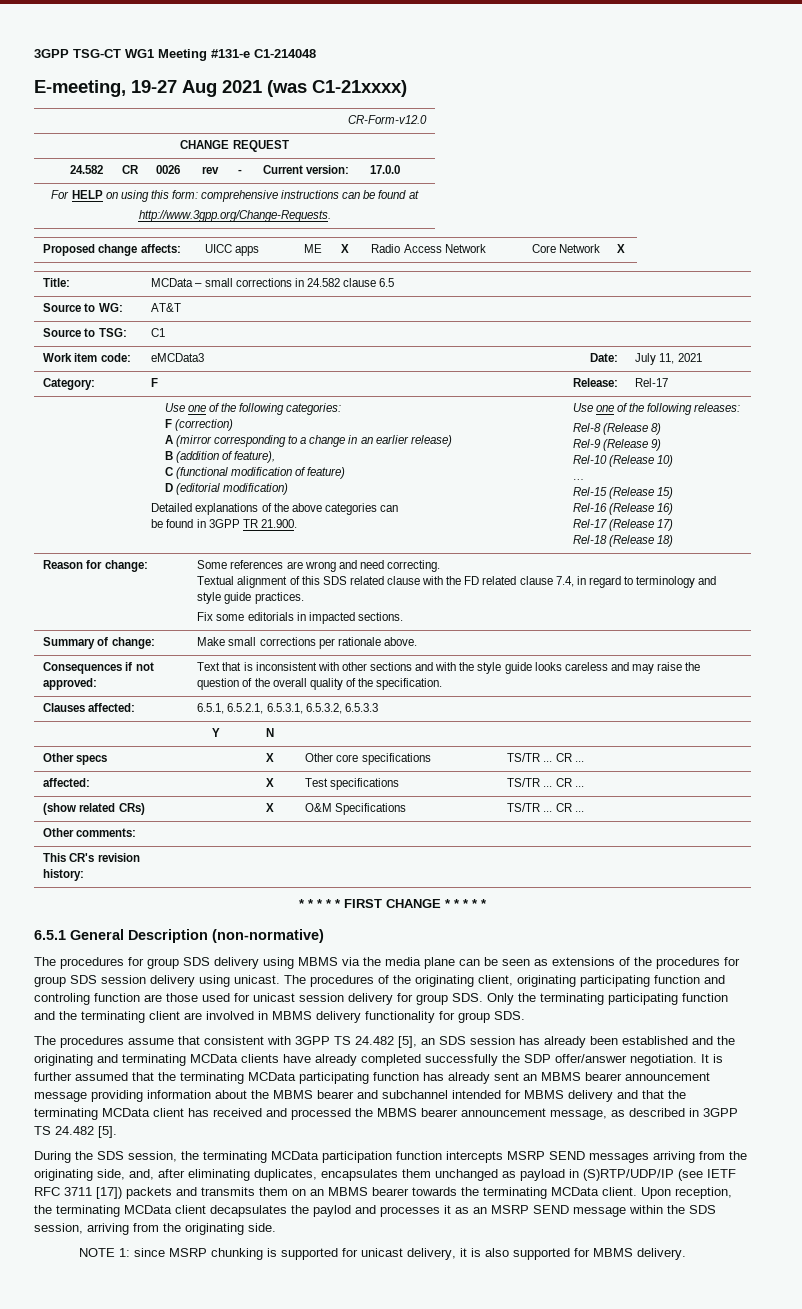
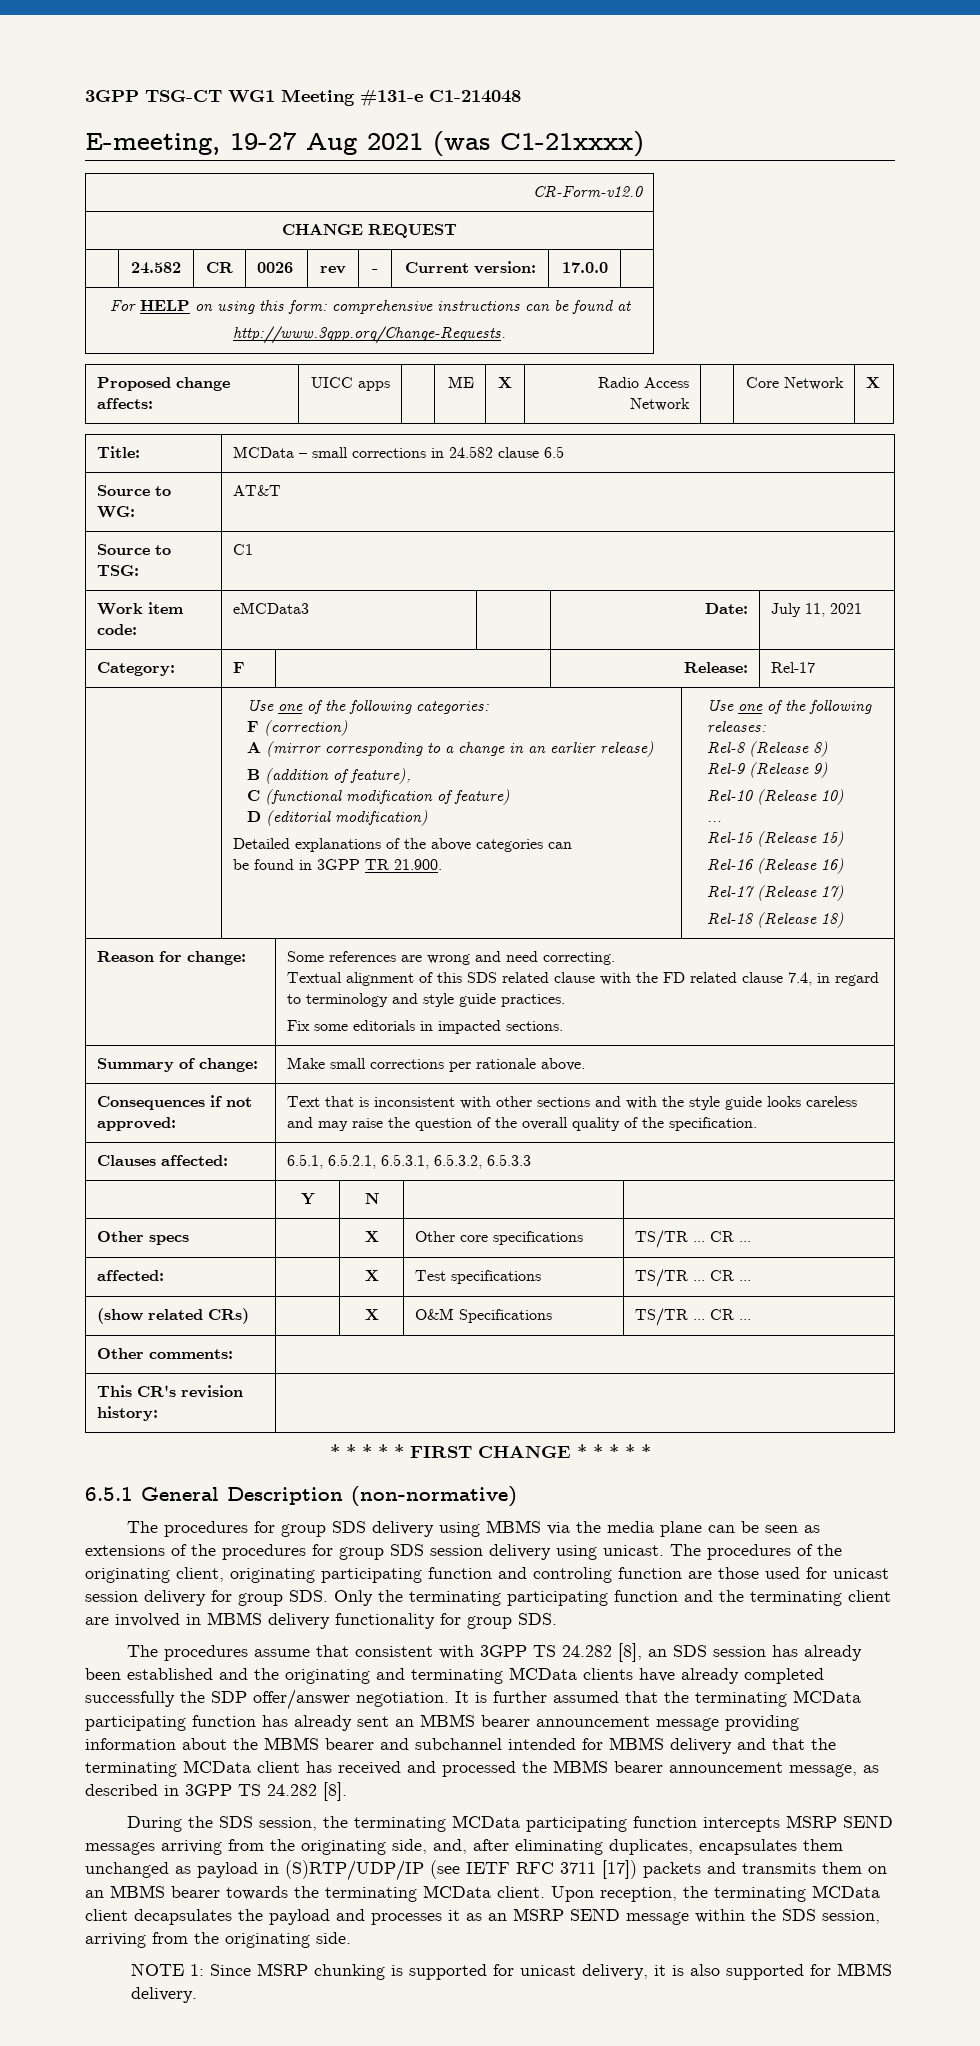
- The procedures assume that consistent with 3GPP TS 24.482 [5], an SDS session has already been established and the originating and terminating MCData clients have already completed successfully the SDP offer/answer negotiation.
+ The procedures assume that consistent with 3GPP TS 24.282 [8], an SDS session has already been established and the originating and terminating MCData clients have already completed successfully the SDP offer/answer negotiation.
- It is further assumed that the terminating MCData participating function has already sent an MBMS bearer announcement message providing information about the MBMS bearer and subchannel intended for MBMS delivery and that the terminating MCData client has received and processed the MBMS bearer announcement message, as described in 3GPP TS 24.482 [5].
+ It is further assumed that the terminating MCData participating function has already sent an MBMS bearer announcement message providing information about the MBMS bearer and subchannel intended for MBMS delivery and that the terminating MCData client has received and processed the MBMS bearer announcement message, as described in 3GPP TS 24.282 [8].
- During the SDS session, the terminating MCData participation function intercepts MSRP SEND messages arriving from the originating side, and, after eliminating duplicates, encapsulates them unchanged as payload in (S)RTP/UDP/IP (see IETF RFC 3711 [17]) packets and transmits them on an MBMS bearer towards the terminating MCData client.
+ During the SDS session, the terminating MCData participating function intercepts MSRP SEND messages arriving from the originating side, and, after eliminating duplicates, encapsulates them unchanged as payload in (S)RTP/UDP/IP (see IETF RFC 3711 [17]) packets and transmits them on an MBMS bearer towards the terminating MCData client.
- Upon reception, the terminating MCData client decapsulates the paylod and processes it as an MSRP SEND message within the SDS session, arriving from the originating side.
+ Upon reception, the terminating MCData client decapsulates the payload and processes it as an MSRP SEND message within the SDS session, arriving from the originating side.
- NOTE 1: since MSRP chunking is supported for unicast delivery, it is also supported for MBMS delivery.
+ NOTE 1: Since MSRP chunking is supported for unicast delivery, it is also supported for MBMS delivery.

